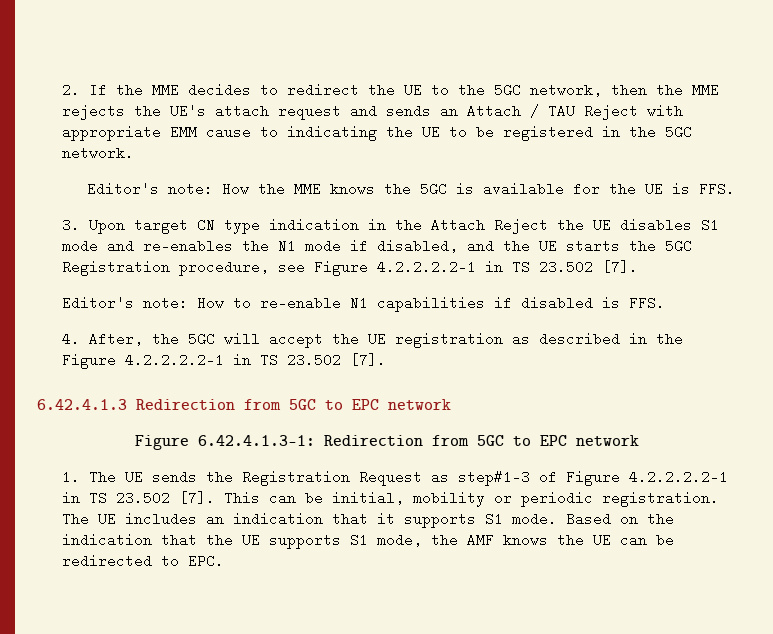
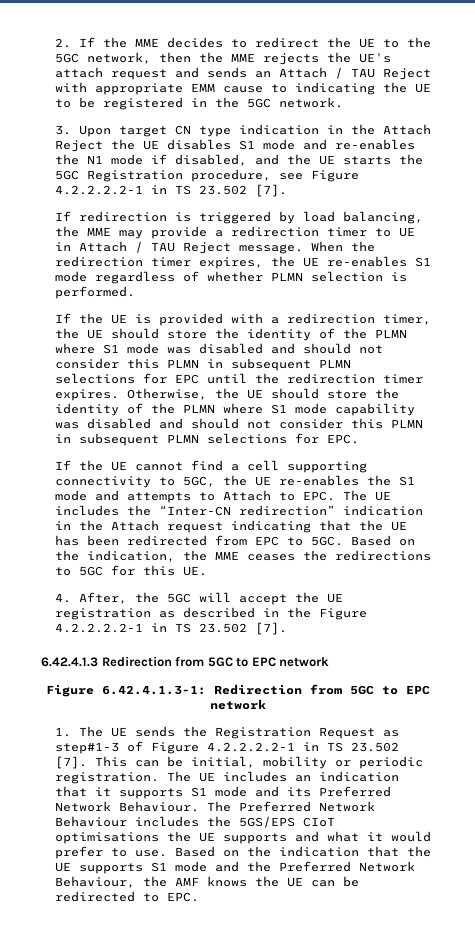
- Editor's note: How the MME knows the 5GC is available for the UE is FFS.
- Editor's note: How to re-enable N1 capabilities if disabled is FFS.
+ If redirection is triggered by load balancing, the MME may provide a redirection timer to UE in Attach / TAU Reject message. When the redirection timer expires, the UE re-enables S1 mode regardless of whether PLMN selection is performed.
+ If the UE is provided with a redirection timer, the UE should store the identity of the PLMN where S1 mode was disabled and should not consider this PLMN in subsequent PLMN selections for EPC until the redirection timer expires. Otherwise, the UE should store the identity of the PLMN where S1 mode capability was disabled and should not consider this PLMN in subsequent PLMN selections for EPC.
+ If the UE cannot find a cell supporting connectivity to 5GC, the UE re-enables the S1 mode and attempts to Attach to EPC. The UE includes the “Inter-CN redirection” indication in the Attach request indicating that the UE has been redirected from EPC to 5GC. Based on the indication, the MME ceases the redirections to 5GC for this UE.
- The UE includes an indication that it supports S1 mode.
+ The UE includes an indication that it supports S1 mode and its Preferred Network Behaviour. The Preferred Network Behaviour includes the 5GS/EPS CIoT optimisations the UE supports and what it would prefer to use.
- Based on the indication that the UE supports S1 mode, the AMF knows the UE can be redirected to EPC.
+ Based on the indication that the UE supports S1 mode and the Preferred Network Behaviour, the AMF knows the UE can be redirected to EPC.

